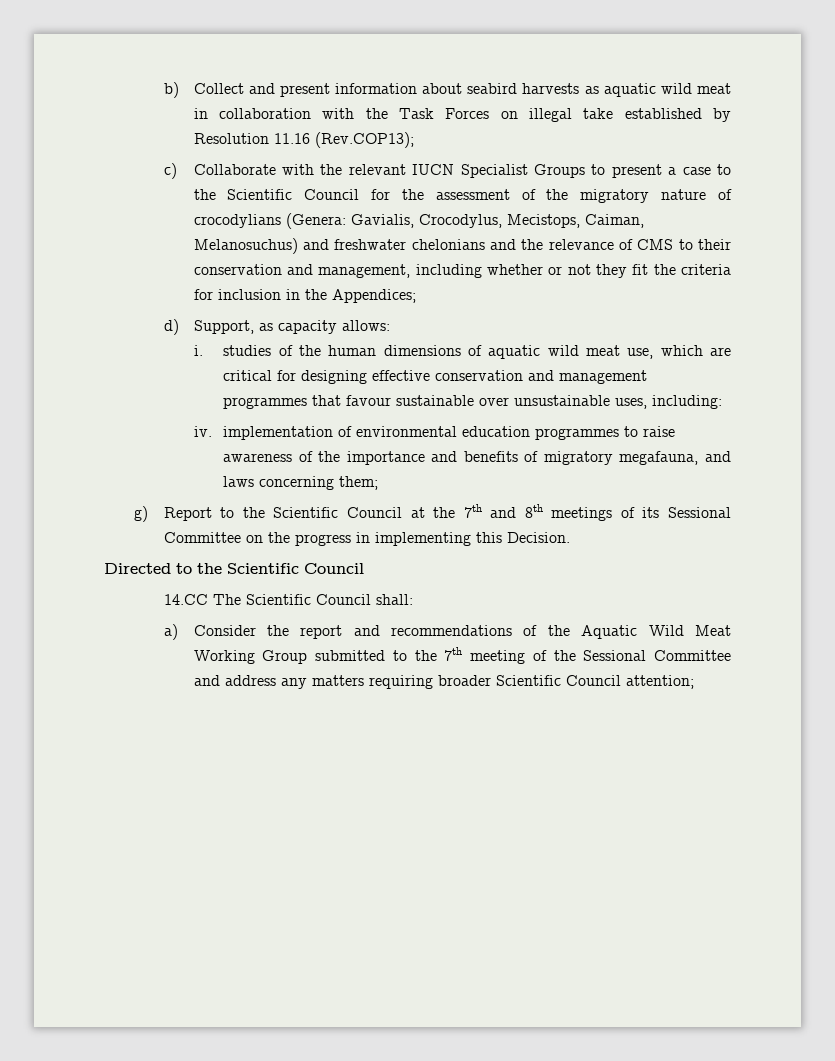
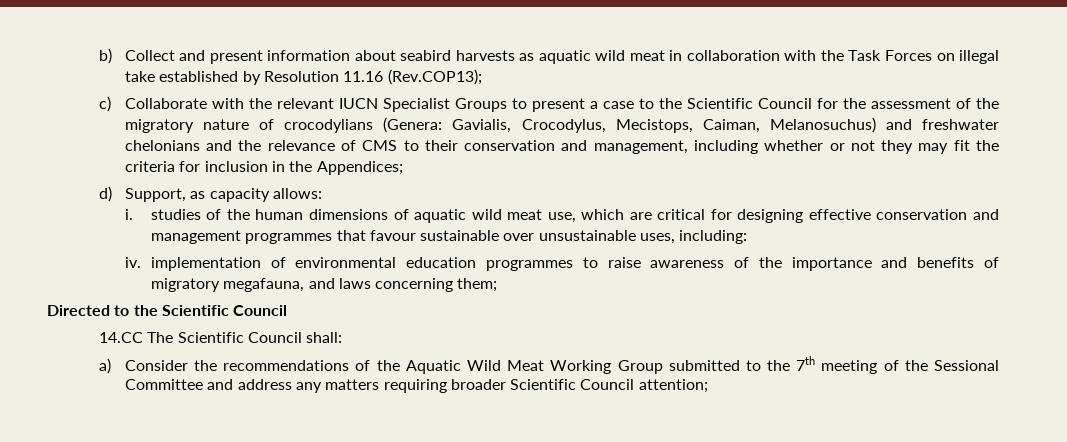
- c) Collaborate with the relevant IUCN Specialist Groups to present a case to the Scientific Council for the assessment of the migratory nature of crocodylians (Genera: Gavialis, Crocodylus, Mecistops, Caiman, Melanosuchus) and freshwater chelonians and the relevance of CMS to their conservation and management, including whether or not they fit the criteria for inclusion in the Appendices;
+ c) Collaborate with the relevant IUCN Specialist Groups to present a case to the Scientific Council for the assessment of the migratory nature of crocodylians (Genera: Gavialis, Crocodylus, Mecistops, Caiman, Melanosuchus) and freshwater chelonians and the relevance of CMS to their conservation and management, including whether or not they may fit the criteria for inclusion in the Appendices;
- g) Report to the Scientific Council at the 7th and 8th meetings of its Sessional Committee on the progress in implementing this Decision.
- a) Consider the report and recommendations of the Aquatic Wild Meat Working Group submitted to the 7th meeting of the Sessional Committee and address any matters requiring broader Scientific Council attention;
+ a) Consider the recommendations of the Aquatic Wild Meat Working Group submitted to the 7th meeting of the Sessional Committee and address any matters requiring broader Scientific Council attention;

